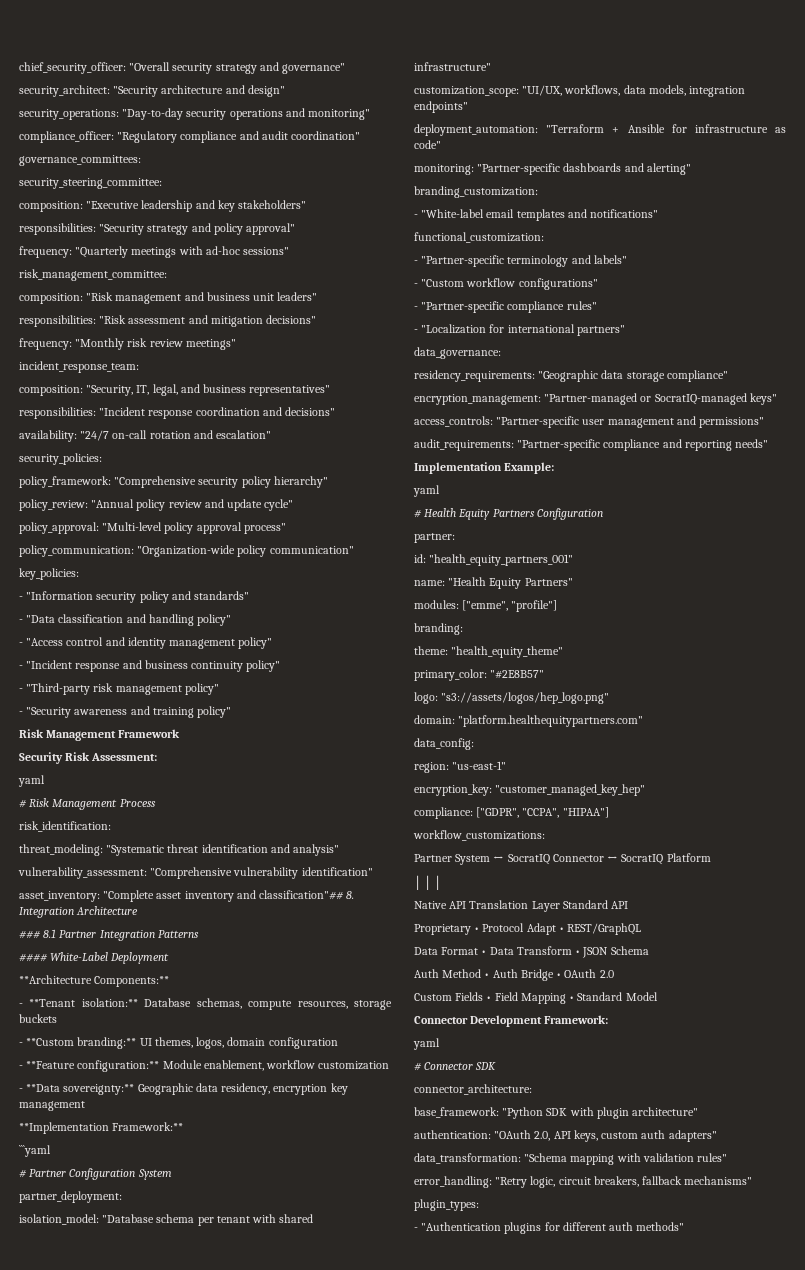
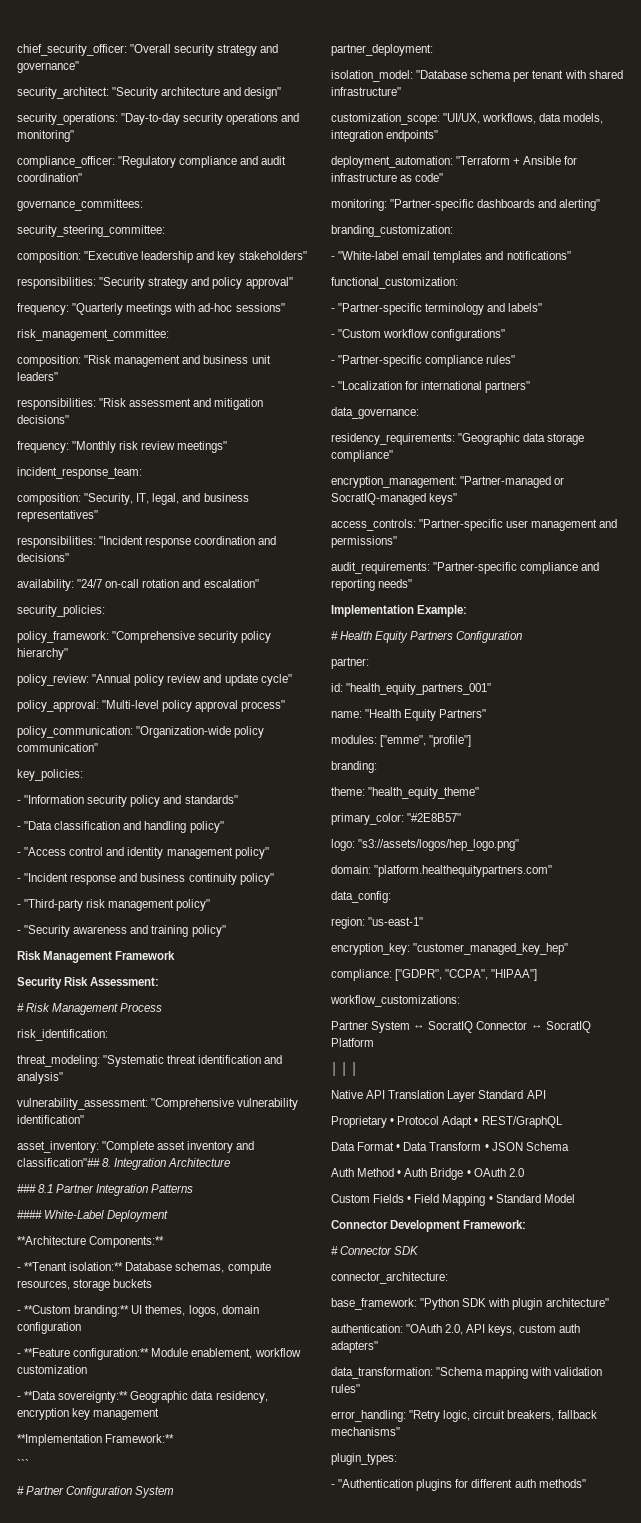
  Security Risk Assessment:
- yaml
- ```yaml
+ ```
  Implementation Example:
- yaml
  Connector Development Framework:
- yaml

